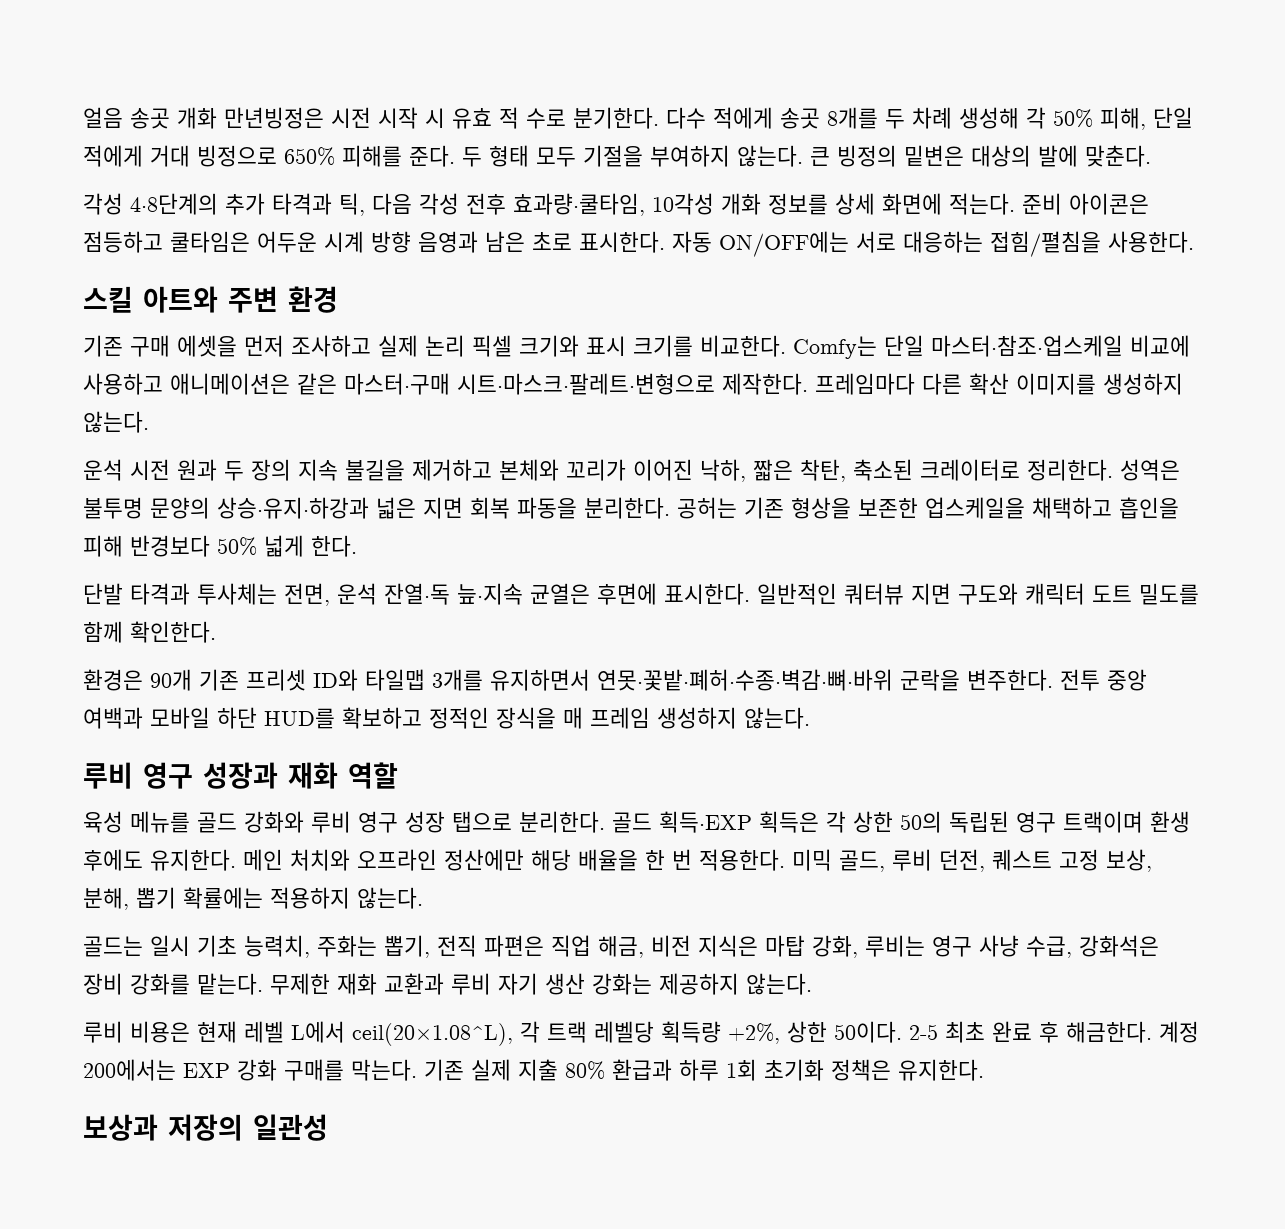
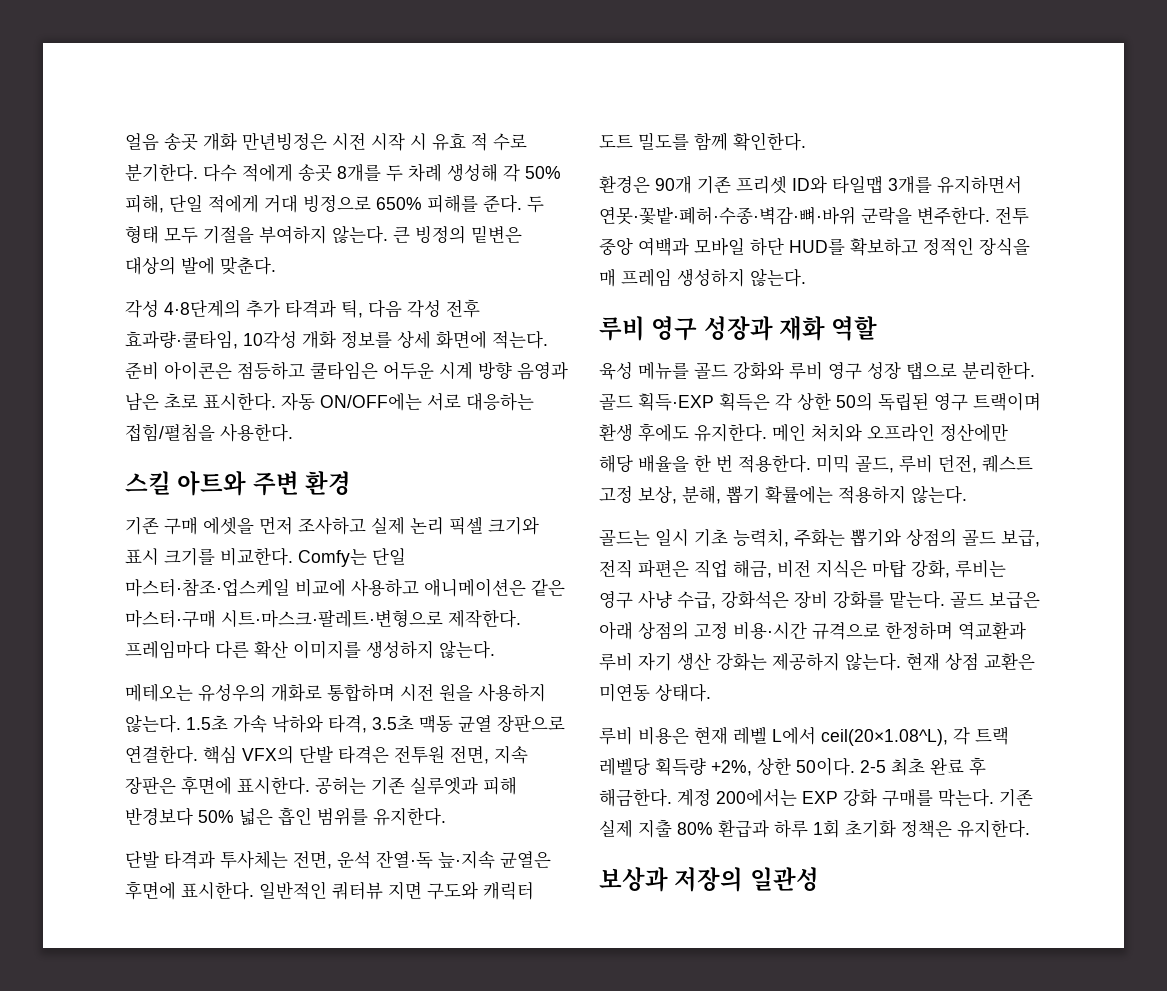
- 운석 시전 원과 두 장의 지속 불길을 제거하고 본체와 꼬리가 이어진 낙하, 짧은 착탄, 축소된 크레이터로 정리한다. 성역은 불투명 문양의 상승·유지·하강과 넓은 지면 회복 파동을 분리한다. 공허는 기존 형상을 보존한 업스케일을 채택하고 흡인을 피해 반경보다 50% 넓게 한다.
+ 메테오는 유성우의 개화로 통합하며 시전 원을 사용하지 않는다. 1.5초 가속 낙하와 타격, 3.5초 맥동 균열 장판으로 연결한다. 핵심 VFX의 단발 타격은 전투원 전면, 지속 장판은 후면에 표시한다. 공허는 기존 실루엣과 피해 반경보다 50% 넓은 흡인 범위를 유지한다.
- 골드는 일시 기초 능력치, 주화는 뽑기, 전직 파편은 직업 해금, 비전 지식은 마탑 강화, 루비는 영구 사냥 수급, 강화석은 장비 강화를 맡는다.
+ 골드는 일시 기초 능력치, 주화는 뽑기와 상점의 골드 보급, 전직 파편은 직업 해금, 비전 지식은 마탑 강화, 루비는 영구 사냥 수급, 강화석은 장비 강화를 맡는다.
- 무제한 재화 교환과 루비 자기 생산 강화는 제공하지 않는다.
+ 골드 보급은 아래 상점의 고정 비용·시간 규격으로 한정하며 역교환과 루비 자기 생산 강화는 제공하지 않는다. 현재 상점 교환은 미연동 상태다.

